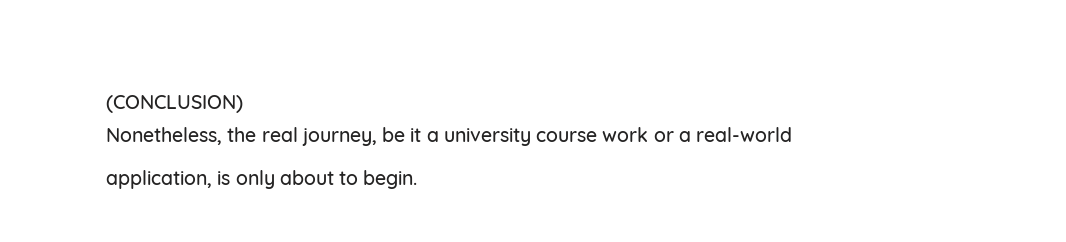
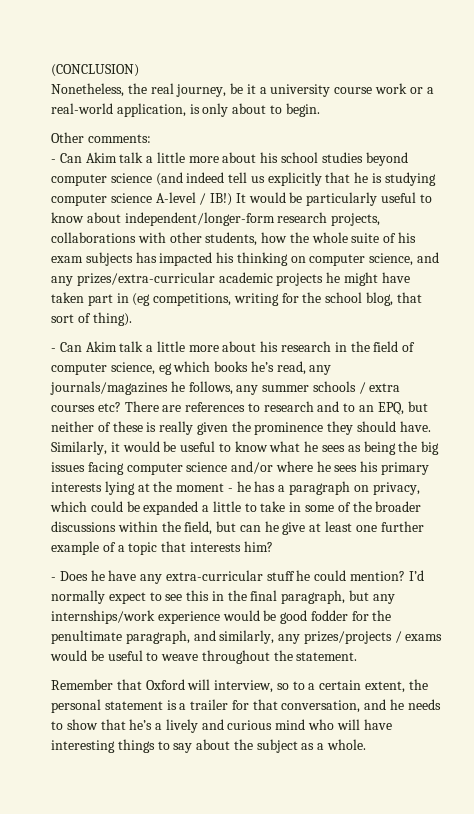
- Nonetheless, the real journey, be it a university course work or a real-world
- application, is only about to begin.
+ Nonetheless, the real journey, be it a university course work or a real-world application, is only about to begin.
+ Other comments:
+ - Can Akim talk a little more about his school studies beyond computer science (and indeed tell us explicitly that he is studying computer science A-level / IB!) It would be particularly useful to know about independent/longer-form research projects, collaborations with other students, how the whole suite of his exam subjects has impacted his thinking on computer science, and any prizes/extra-curricular academic projects he might have taken part in (eg competitions, writing for the school blog, that sort of thing).
+ - Can Akim talk a little more about his research in the field of computer science, eg which books he’s read, any journals/magazines he follows, any summer schools / extra courses etc? There are references to research and to an EPQ, but neither of these is really given the prominence they should have. Similarly, it would be useful to know what he sees as being the big issues facing computer science and/or where he sees his primary interests lying at the moment - he has a paragraph on privacy, which could be expanded a little to take in some of the broader discussions within the field, but can he give at least one further example of a topic that interests him?
+ - Does he have any extra-curricular stuff he could mention? I’d normally expect to see this in the final paragraph, but any internships/work experience would be good fodder for the penultimate paragraph, and similarly, any prizes/projects / exams would be useful to weave throughout the statement.
+ Remember that Oxford will interview, so to a certain extent, the personal statement is a trailer for that conversation, and he needs to show that he’s a lively and curious mind who will have interesting things to say about the subject as a whole.

